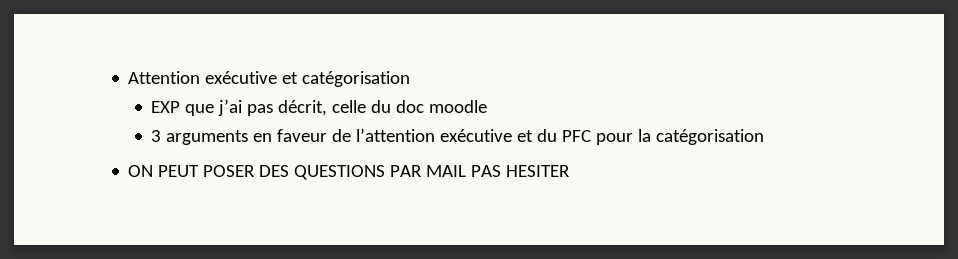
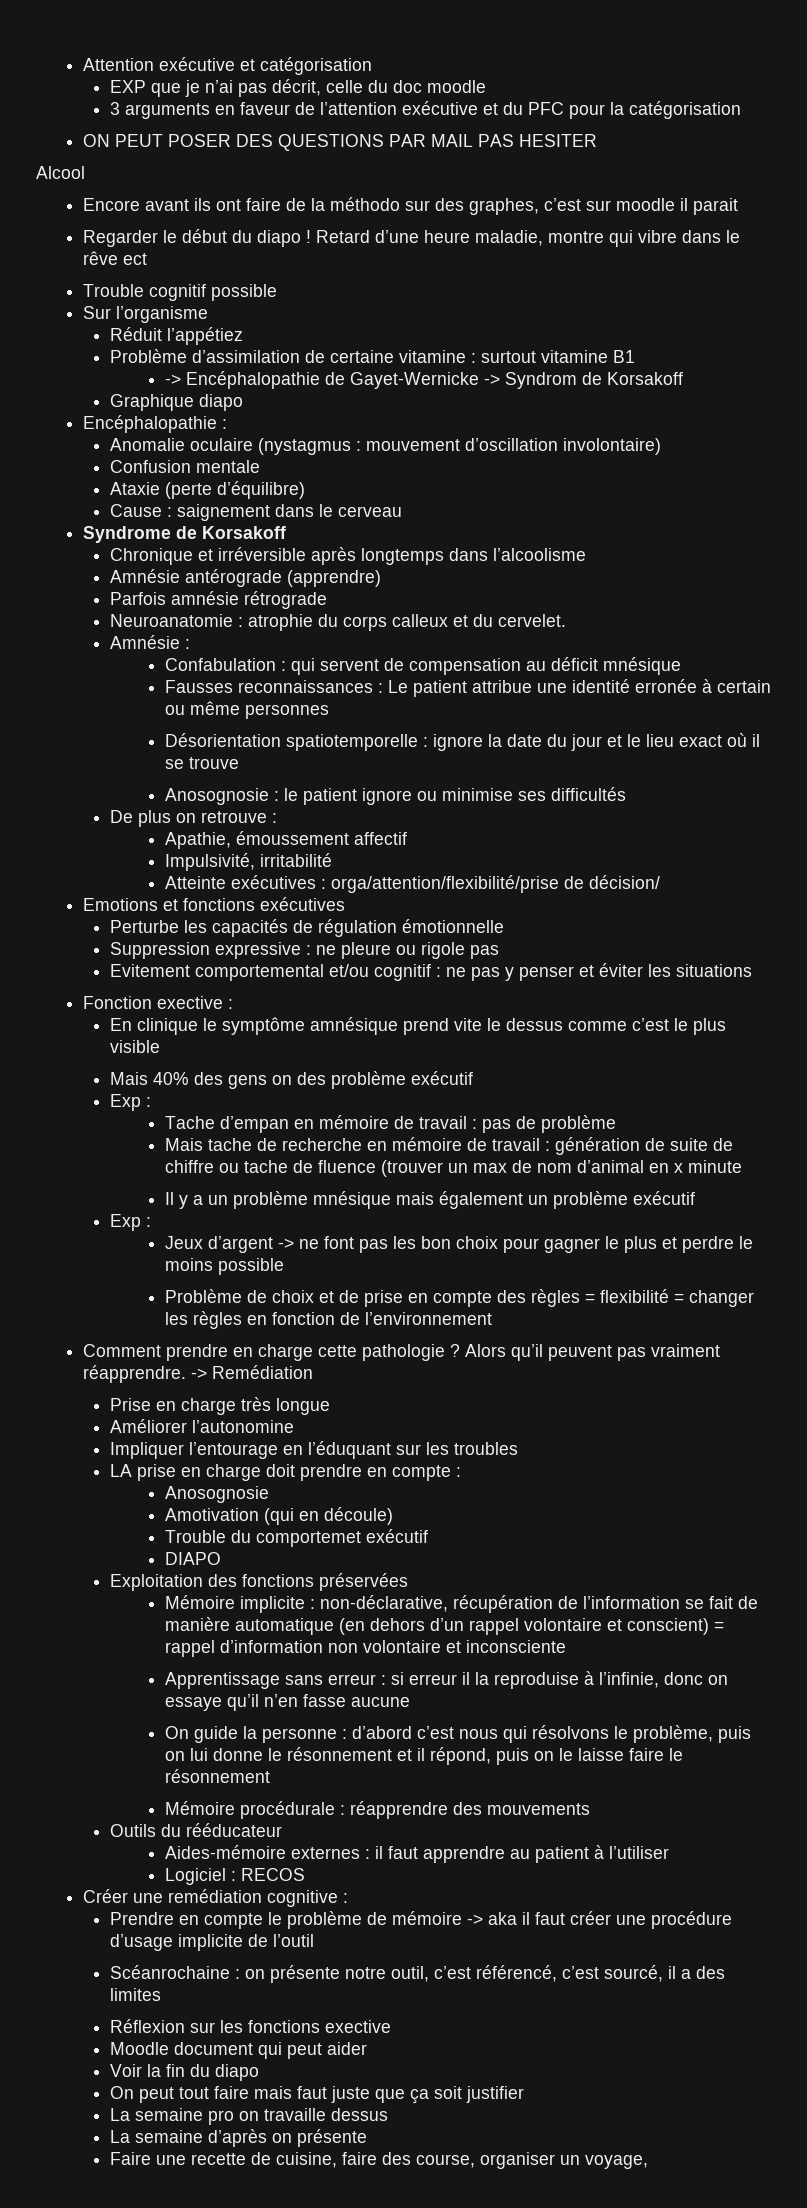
- EXP que j’ai pas décrit, celle du doc moodle
+ EXP que je n’ai pas décrit, celle du doc moodle
+ Alcool
+ Encore avant ils ont faire de la méthodo sur des graphes, c’est sur moodle il parait
+ Regarder le début du diapo ! Retard d’une heure maladie, montre qui vibre dans le rêve ect
+ Trouble cognitif possible
+ Sur l’organisme
+ Réduit l’appétiez
+ Problème d’assimilation de certaine vitamine : surtout vitamine B1
+ -> Encéphalopathie de Gayet-Wernicke -> Syndrom de Korsakoff
+ Graphique diapo
+ Encéphalopathie :
+ Anomalie oculaire (nystagmus : mouvement d’oscillation involontaire)
+ Confusion mentale
+ Ataxie (perte d’équilibre)
+ Cause : saignement dans le cerveau
+ Syndrome de Korsakoff
+ Chronique et irréversible après longtemps dans l’alcoolisme
+ Amnésie antérograde (apprendre)
+ Parfois amnésie rétrograde
+ Neuroanatomie : atrophie du corps calleux et du cervelet.
+ Amnésie :
+ Confabulation : qui servent de compensation au déficit mnésique
+ Fausses reconnaissances : Le patient attribue une identité erronée à certain ou même personnes
+ Désorientation spatiotemporelle : ignore la date du jour et le lieu exact où il se trouve
+ Anosognosie : le patient ignore ou minimise ses difficultés
+ De plus on retrouve :
+ Apathie, émoussement affectif
+ Impulsivité, irritabilité
+ Atteinte exécutives : orga/attention/flexibilité/prise de décision/
+ Emotions et fonctions exécutives
+ Perturbe les capacités de régulation émotionnelle
+ Suppression expressive : ne pleure ou rigole pas
+ Evitement comportemental et/ou cognitif : ne pas y penser et éviter les situations
+ Fonction exective :
+ En clinique le symptôme amnésique prend vite le dessus comme c’est le plus visible
+ Mais 40% des gens on des problème exécutif
+ Exp :
+ Tache d’empan en mémoire de travail : pas de problème
+ Mais tache de recherche en mémoire de travail : génération de suite de chiffre ou tache de fluence (trouver un max de nom d’animal en x minute
+ Il y a un problème mnésique mais également un problème exécutif
+ Exp :
+ Jeux d’argent -> ne font pas les bon choix pour gagner le plus et perdre le moins possible
+ Problème de choix et de prise en compte des règles = flexibilité = changer les règles en fonction de l’environnement
+ Comment prendre en charge cette pathologie ? Alors qu’il peuvent pas vraiment réapprendre. -> Remédiation
+ Prise en charge très longue
+ Améliorer l’autonomine
+ Impliquer l’entourage en l’éduquant sur les troubles
+ LA prise en charge doit prendre en compte :
+ Anosognosie
+ Amotivation (qui en découle)
+ Trouble du comportemet exécutif
+ DIAPO
+ Exploitation des fonctions préservées
+ Mémoire implicite : non-déclarative, récupération de l’information se fait de manière automatique (en dehors d’un rappel volontaire et conscient) = rappel d’information non volontaire et inconsciente
+ Apprentissage sans erreur : si erreur il la reproduise à l’infinie, donc on essaye qu’il n’en fasse aucune
+ On guide la personne : d’abord c’est nous qui résolvons le problème, puis on lui donne le résonnement et il répond, puis on le laisse faire le résonnement
+ Mémoire procédurale : réapprendre des mouvements
+ Outils du rééducateur
+ Aides-mémoire externes : il faut apprendre au patient à l’utiliser
+ Logiciel : RECOS
+ Créer une remédiation cognitive :
+ Prendre en compte le problème de mémoire -> aka il faut créer une procédure d’usage implicite de l’outil
+ Scéanrochaine : on présente notre outil, c’est référencé, c’est sourcé, il a des limites
+ Réflexion sur les fonctions exective
+ Moodle document qui peut aider
+ Voir la fin du diapo
+ On peut tout faire mais faut juste que ça soit justifier
+ La semaine pro on travaille dessus
+ La semaine d’après on présente
+ Faire une recette de cuisine, faire des course, organiser un voyage,

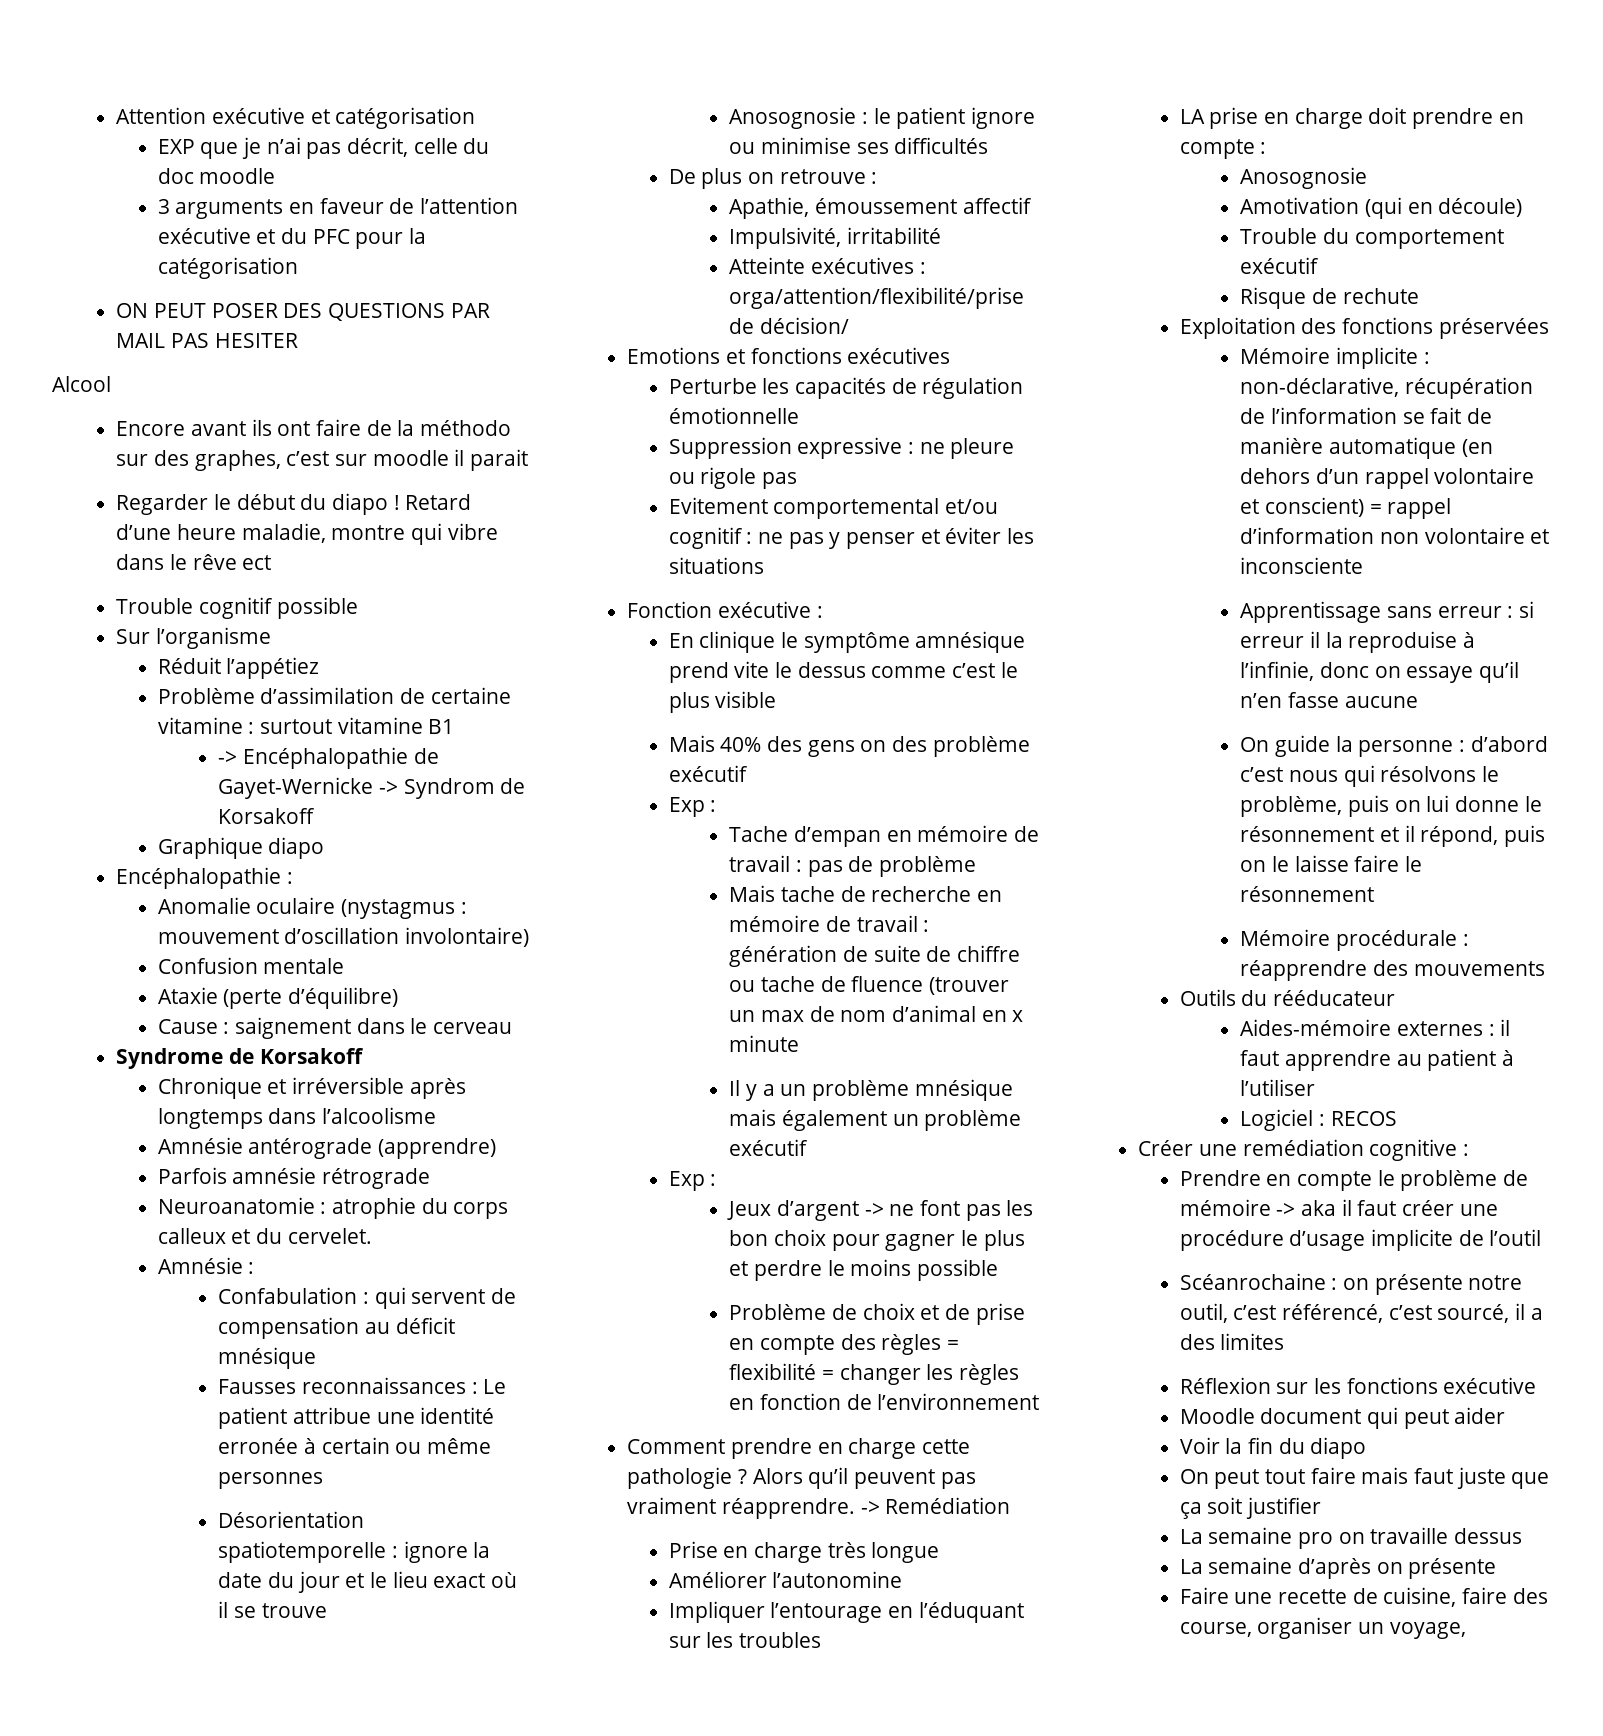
- Fonction exective :
+ Fonction exécutive :
- Trouble du comportemet exécutif
- DIAPO
+ Trouble du comportement exécutif
+ Risque de rechute
- Réflexion sur les fonctions exective
+ Réflexion sur les fonctions exécutive

